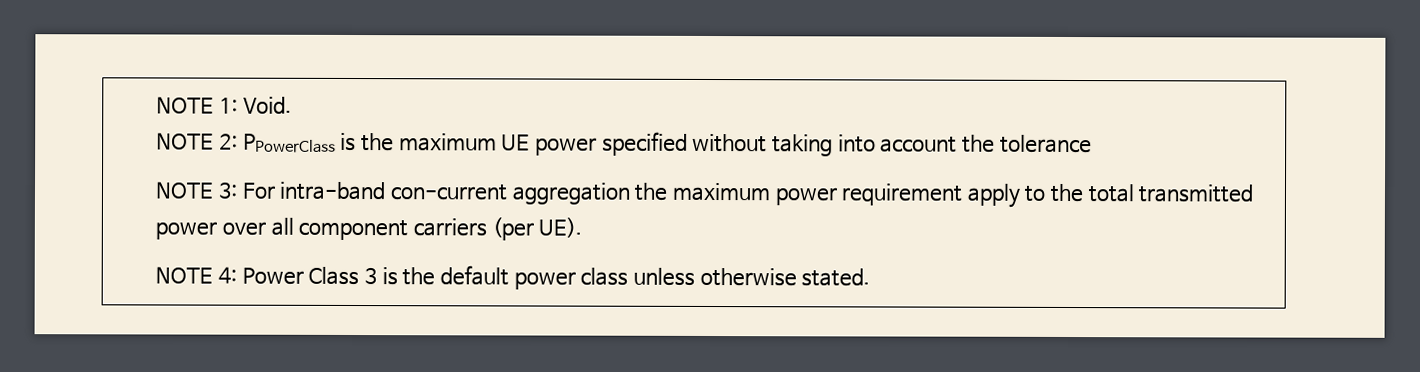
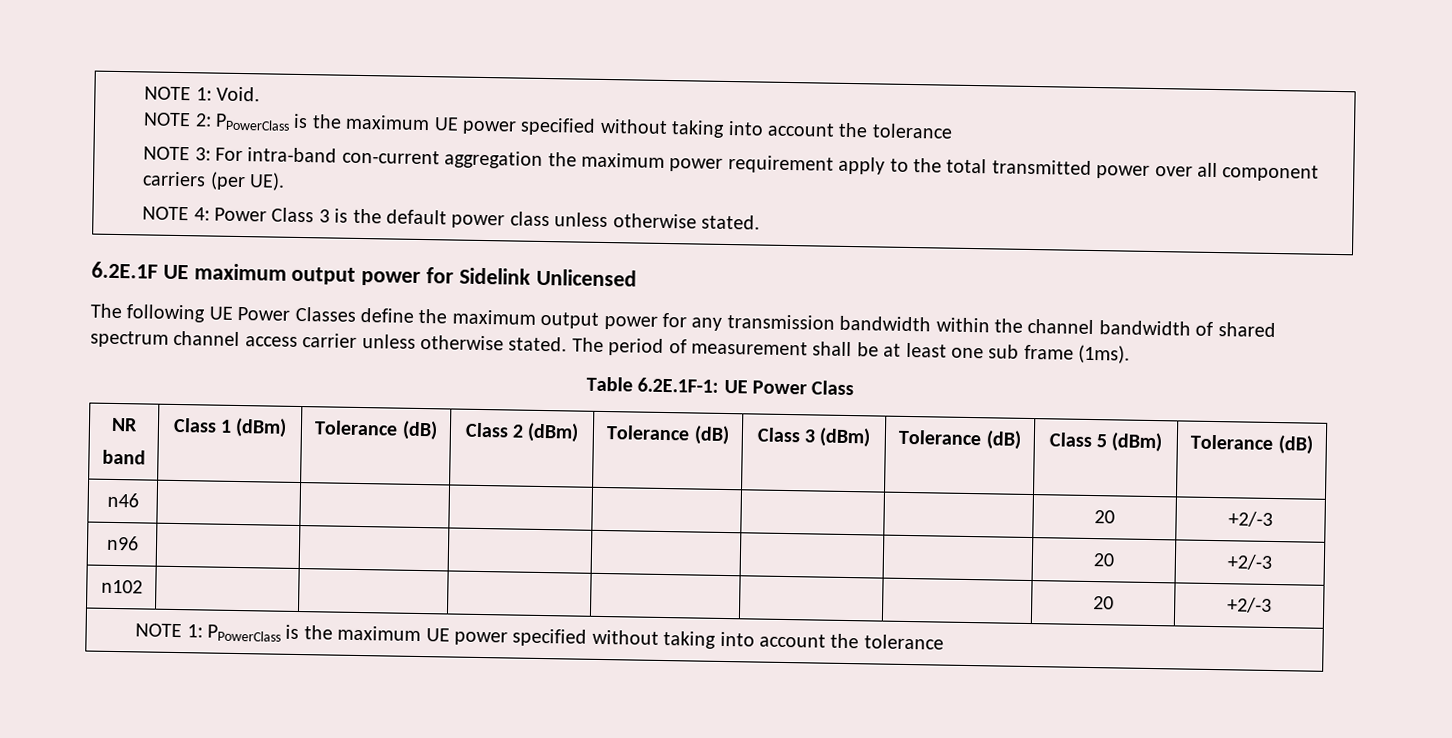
+ 6.2E.1F UE maximum output power for Sidelink Unlicensed
+ The following UE Power Classes define the maximum output power for any transmission bandwidth within the channel bandwidth of shared spectrum channel access carrier unless otherwise stated. The period of measurement shall be at least one sub frame (1ms).
+ Table 6.2E.1F-1: UE Power Class
+ NR
+ band | Class 1 (dBm) | Tolerance (dB) | Class 2 (dBm) | Tolerance (dB) | Class 3 (dBm) | Tolerance (dB) | Class 5 (dBm) | Tolerance (dB)
+ n46 | | | | | | | 20 | +2/-3
+ n96 | | | | | | | 20 | +2/-3
+ n102 | | | | | | | 20 | +2/-3
+ NOTE 1: PPowerClass is the maximum UE power specified without taking into account the tolerance

